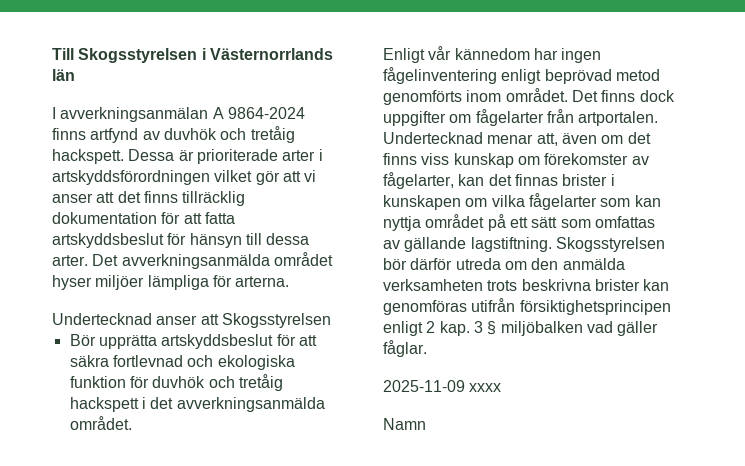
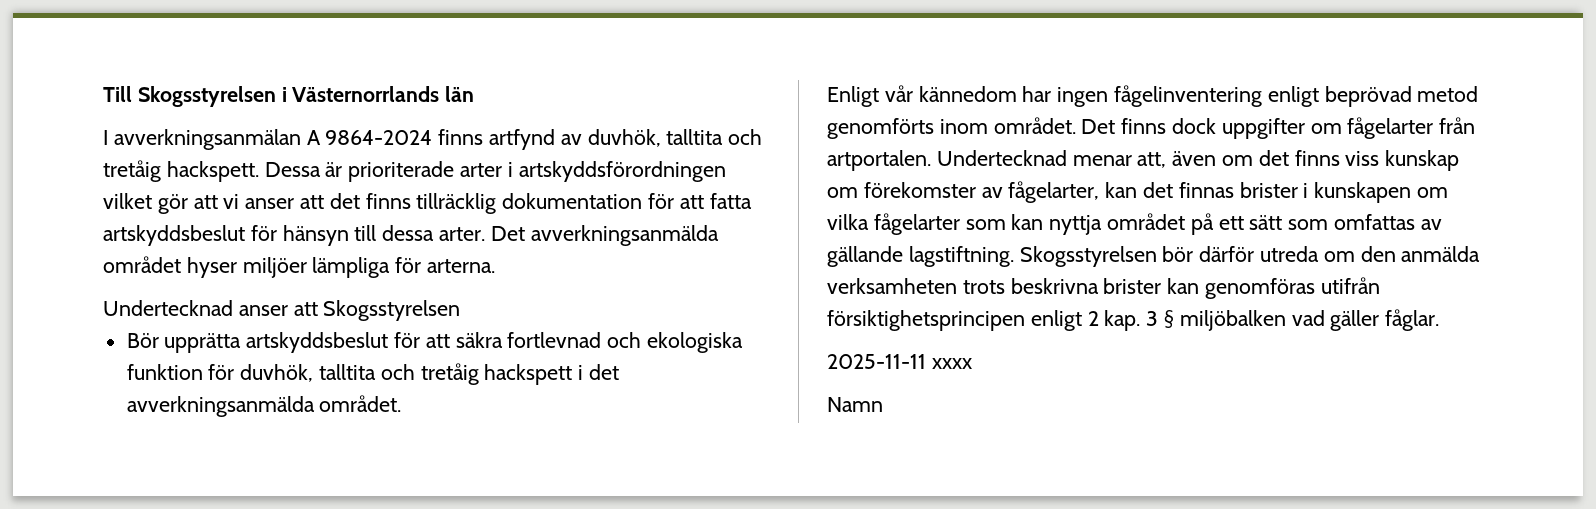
- I avverkningsanmälan A 9864-2024 finns artfynd av duvhök och tretåig hackspett.
+ I avverkningsanmälan A 9864-2024 finns artfynd av duvhök, talltita och tretåig hackspett.
- Bör upprätta artskyddsbeslut för att säkra fortlevnad och ekologiska funktion för duvhök och tretåig hackspett i det avverkningsanmälda området.
+ Bör upprätta artskyddsbeslut för att säkra fortlevnad och ekologiska funktion för duvhök, talltita och tretåig hackspett i det avverkningsanmälda området.
- 2025-11-09 xxxx
+ 2025-11-11 xxxx

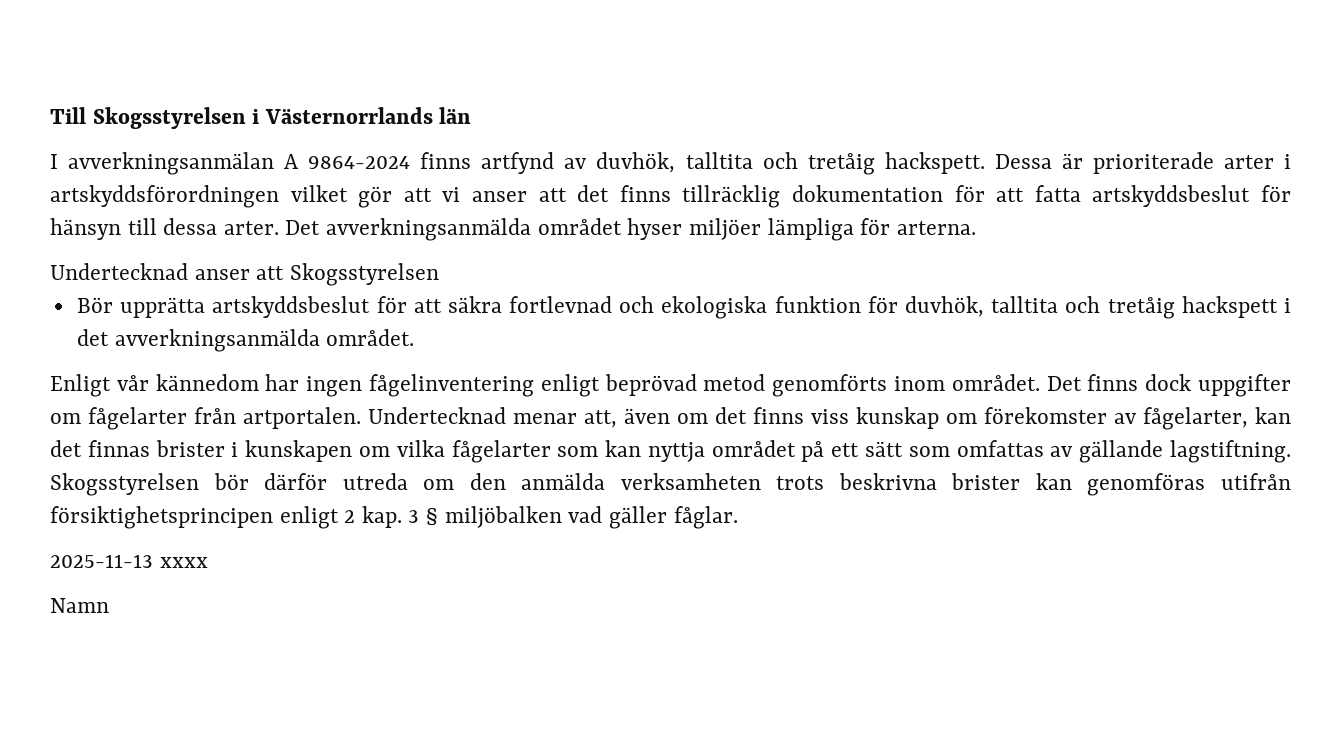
- 2025-11-11 xxxx
+ 2025-11-13 xxxx

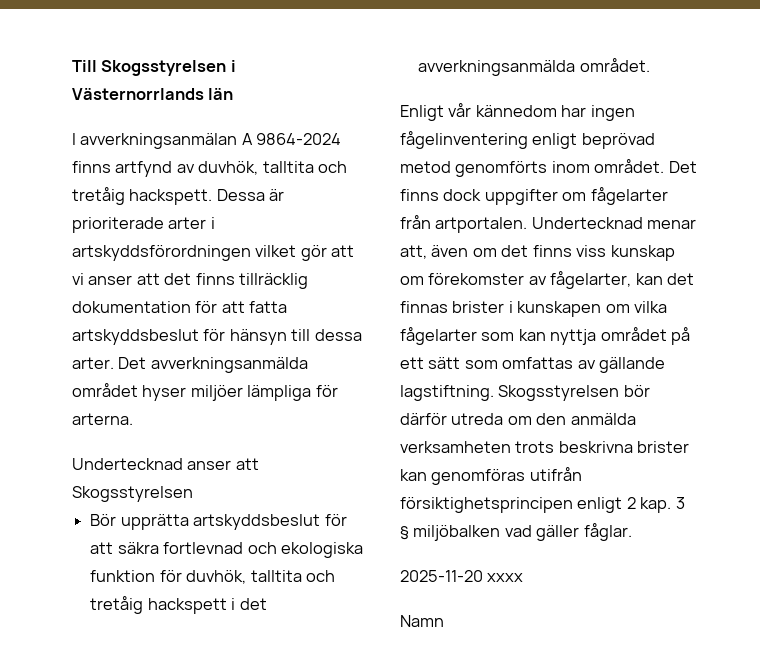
- 2025-11-13 xxxx
+ 2025-11-20 xxxx

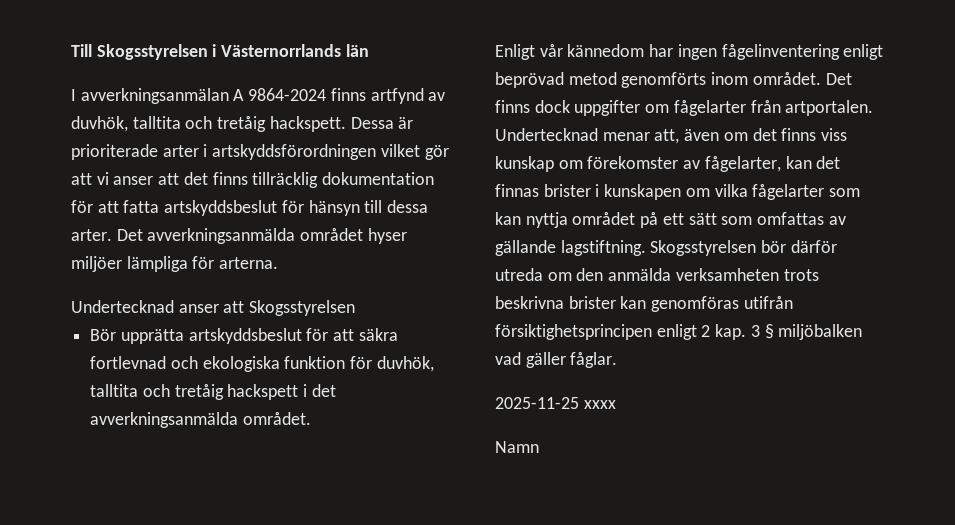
- 2025-11-20 xxxx
+ 2025-11-25 xxxx

